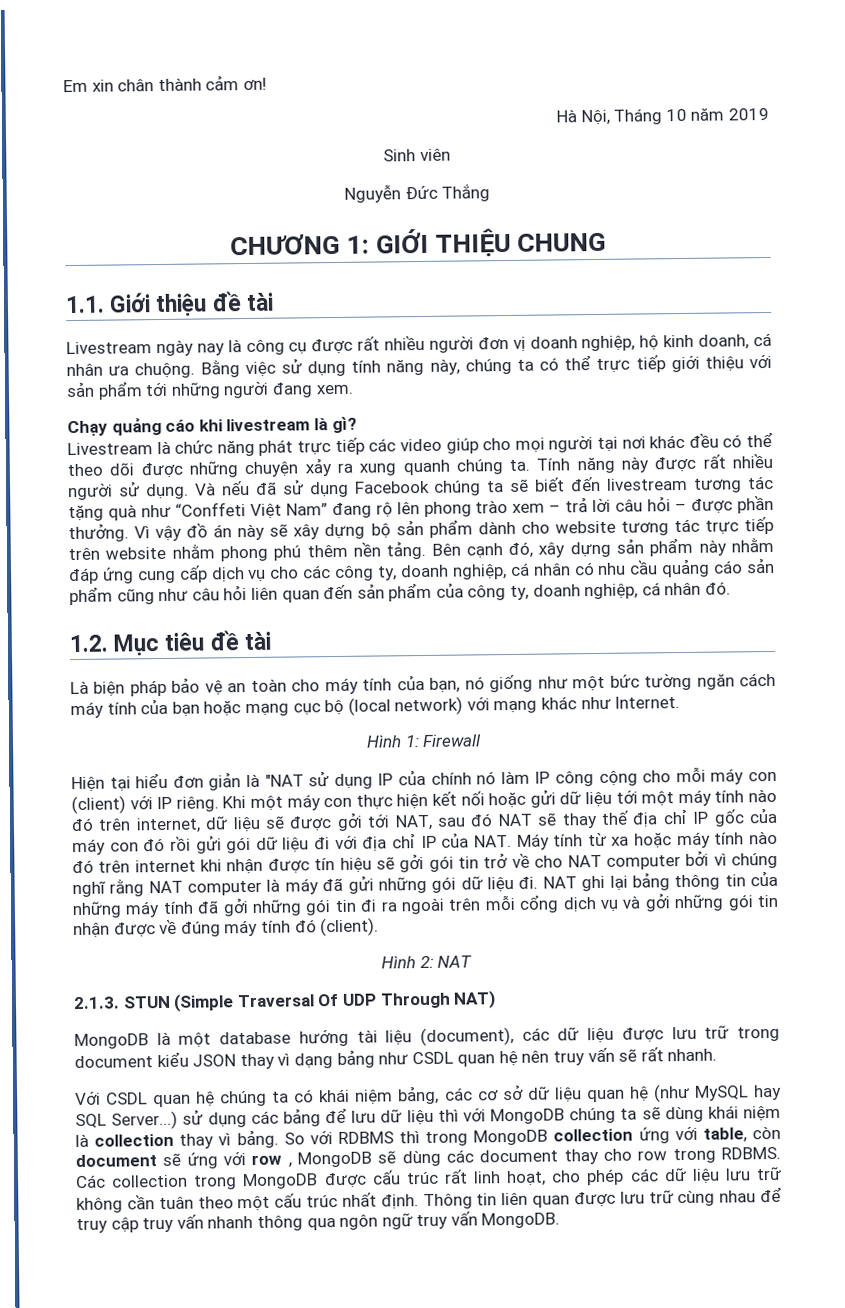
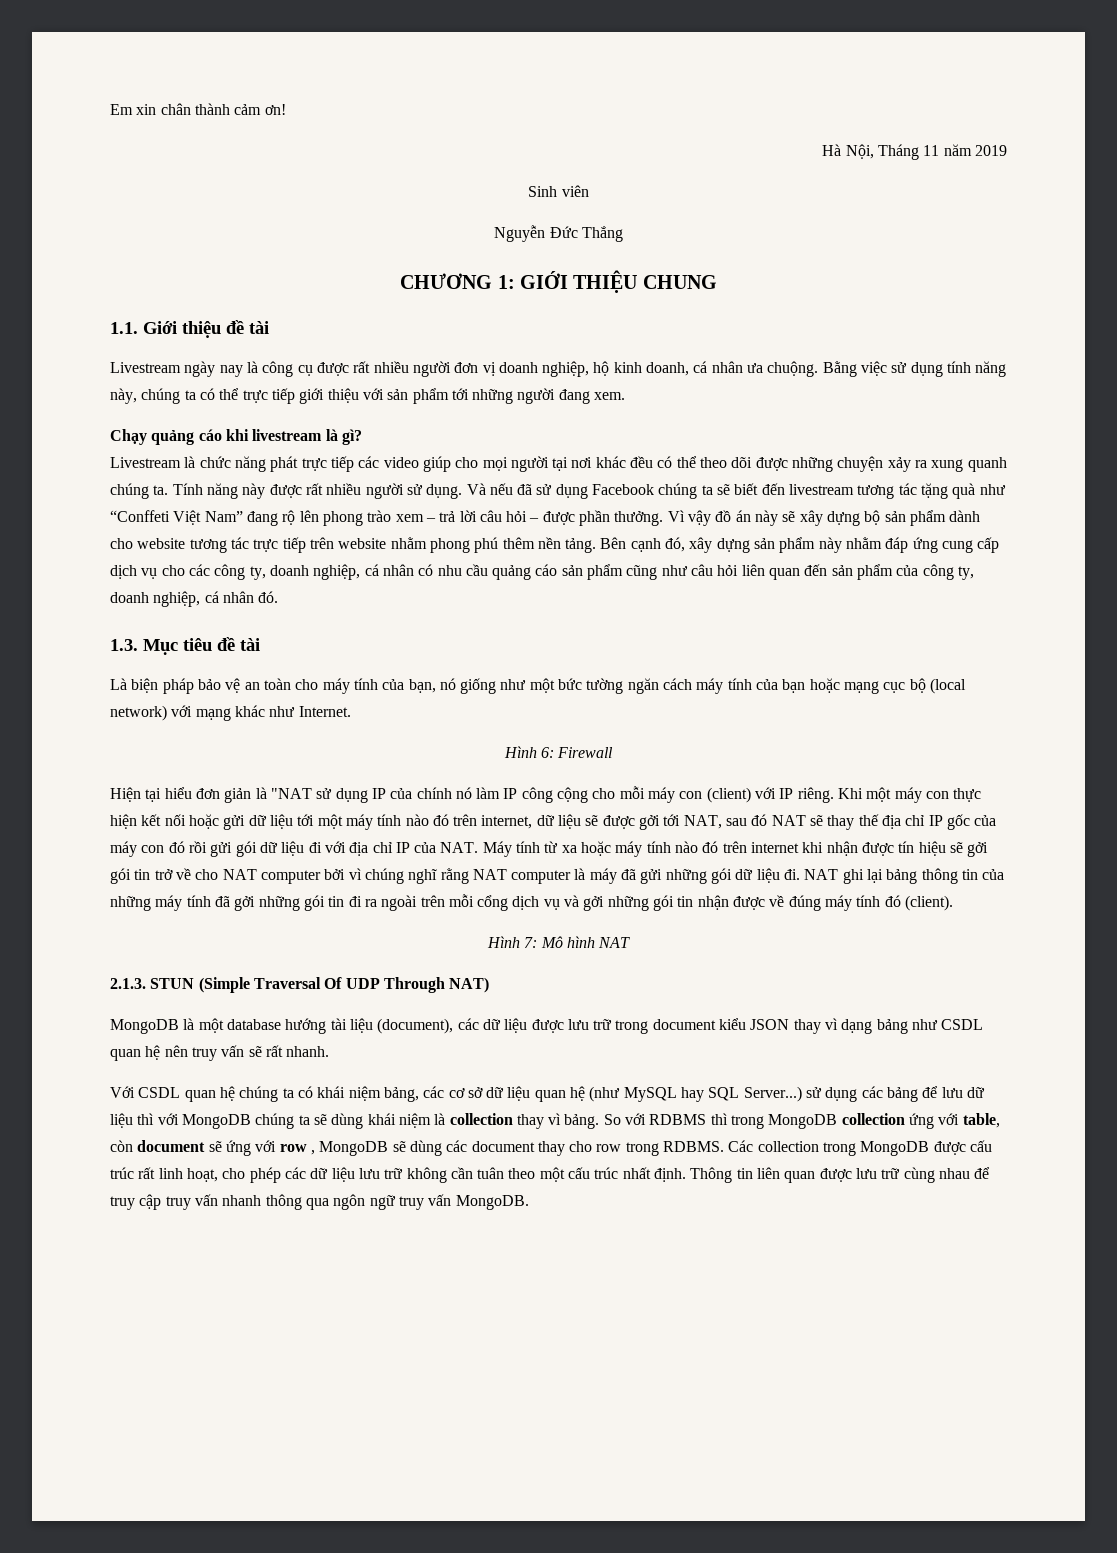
- Hà Nội, Tháng 10 năm 2019
+ Hà Nội, Tháng 11 năm 2019
- 1.2. Mục tiêu đề tài
+ 1.3. Mục tiêu đề tài
- Hình 1: Firewall
+ Hình 6: Firewall
- Hình 2: NAT
+ Hình 7: Mô hình NAT

